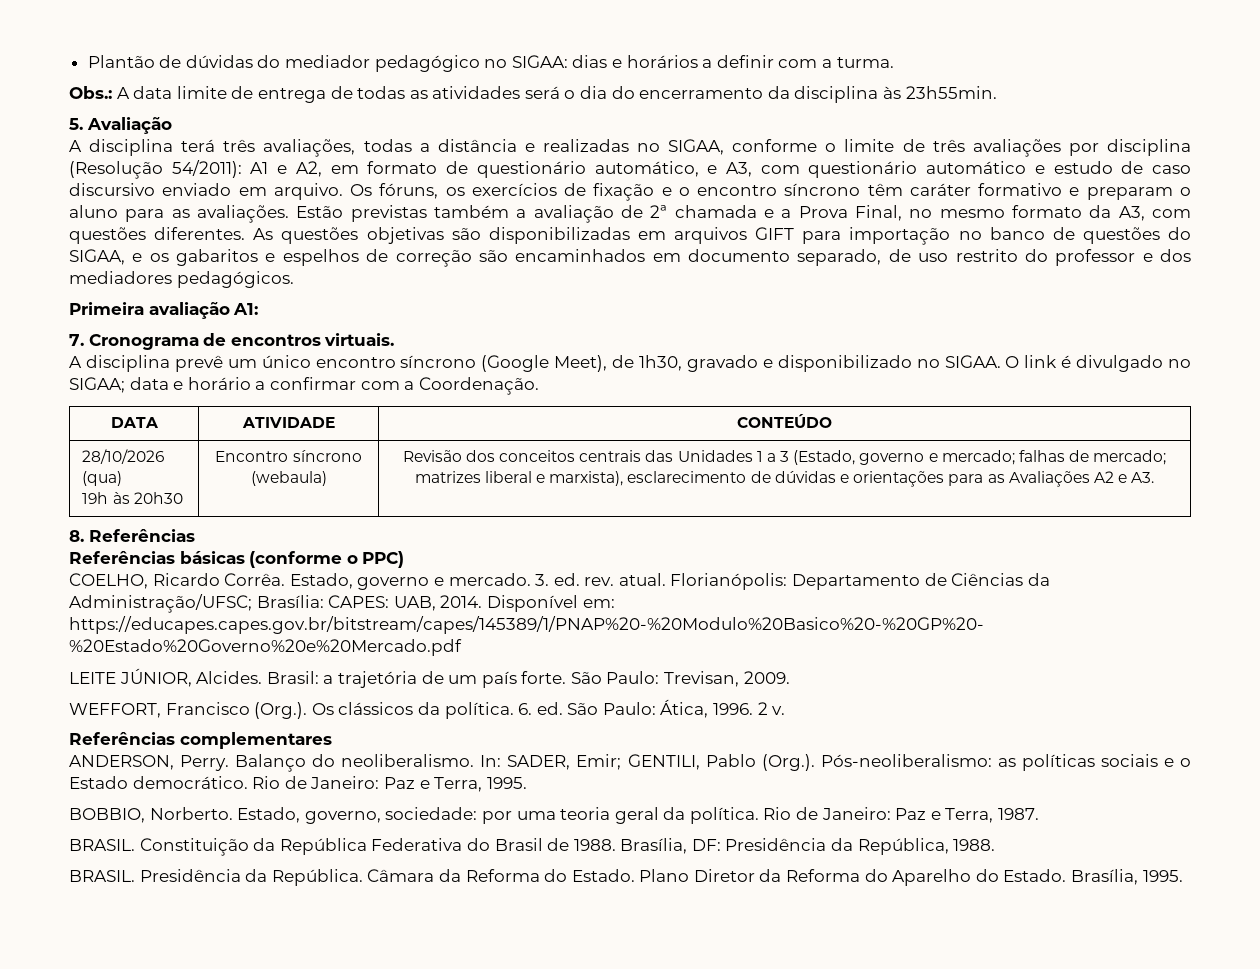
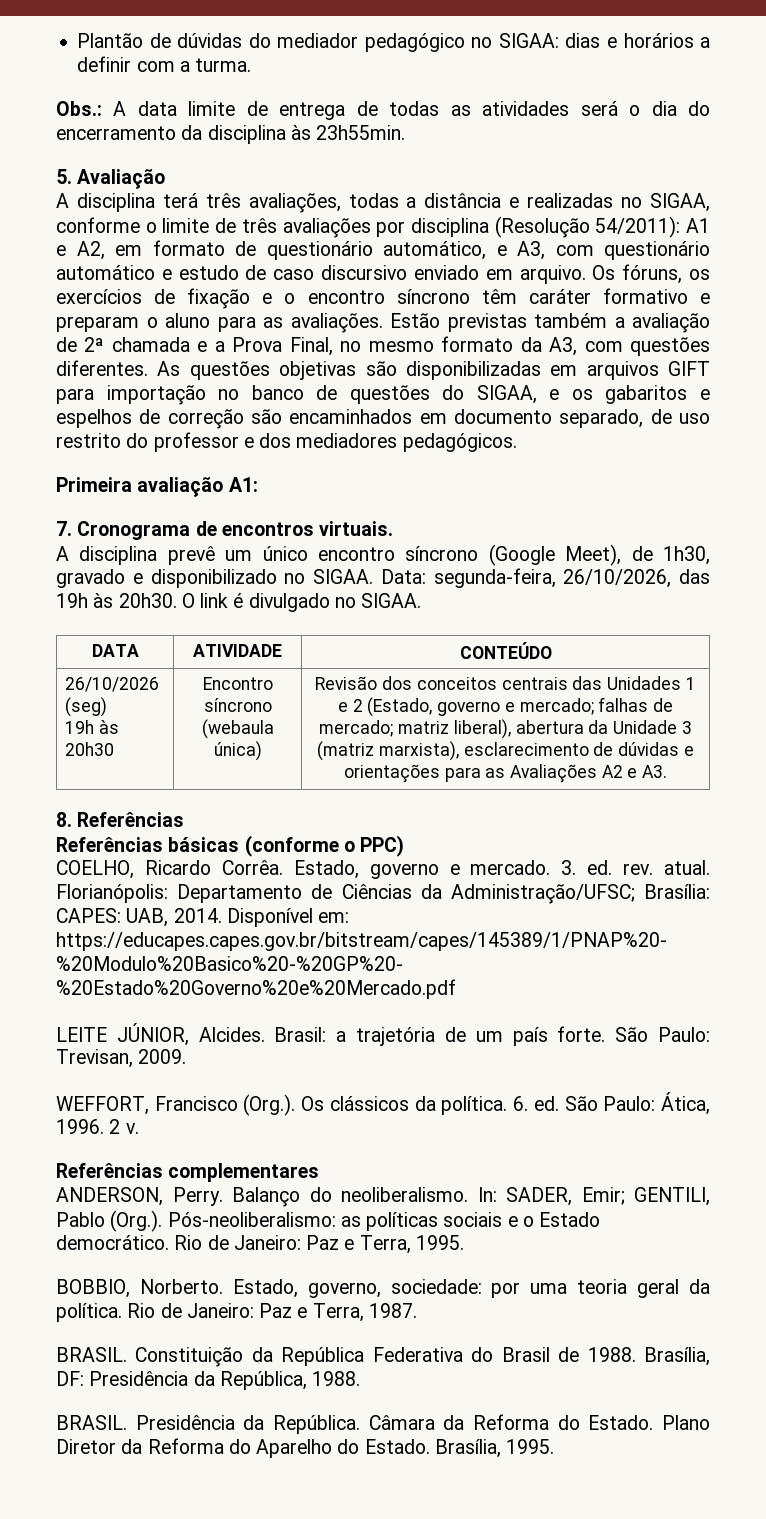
+ Data: segunda-feira, 26/10/2026, das 19h às 20h30.
- O link é divulgado no SIGAA; data e horário a confirmar com a Coordenação.
+ O link é divulgado no SIGAA.
- 28/10/2026 (qua)
+ 26/10/2026 (seg)
- Encontro síncrono (webaula)
+ Encontro síncrono (webaula única)
- Revisão dos conceitos centrais das Unidades 1 a 3 (Estado, governo e mercado; falhas de mercado; matrizes liberal e marxista), esclarecimento de dúvidas e orientações para as Avaliações A2 e A3.
+ Revisão dos conceitos centrais das Unidades 1 e 2 (Estado, governo e mercado; falhas de mercado; matriz liberal), abertura da Unidade 3 (matriz marxista), esclarecimento de dúvidas e orientações para as Avaliações A2 e A3.

